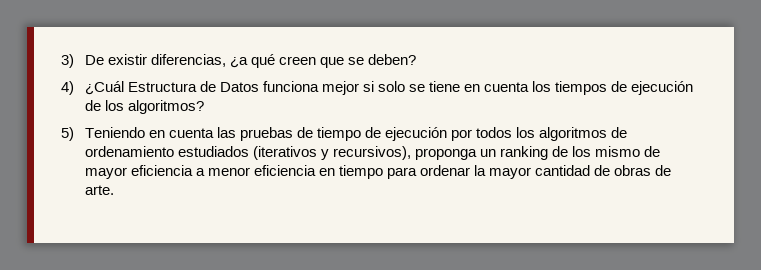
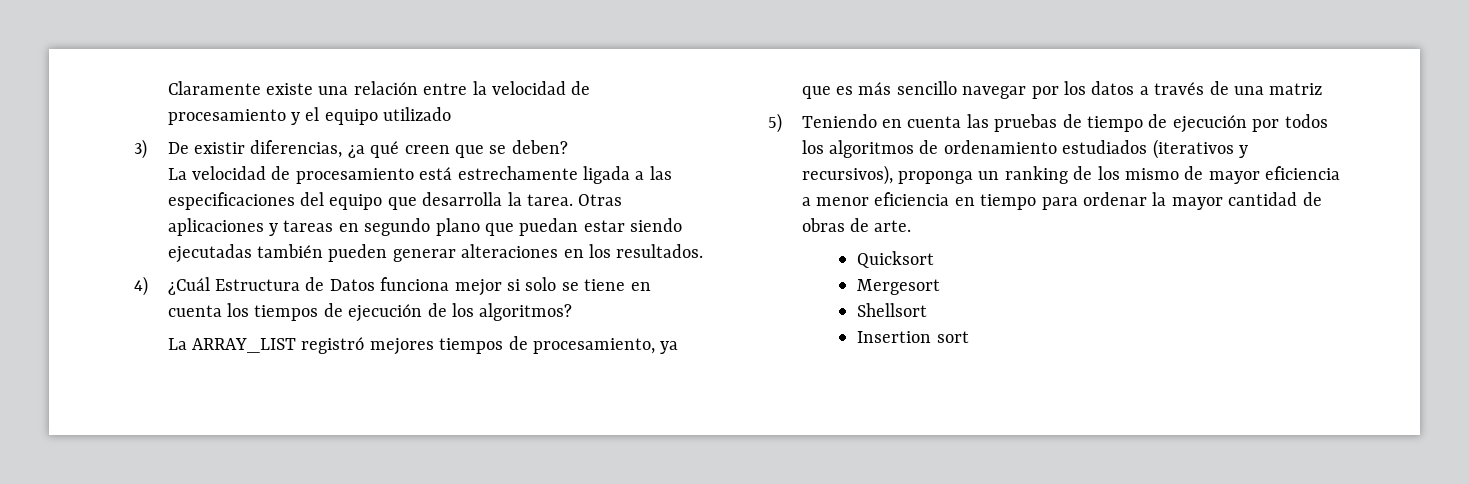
+ Claramente existe una relación entre la velocidad de procesamiento y el equipo utilizado
+ La velocidad de procesamiento está estrechamente ligada a las especificaciones del equipo que desarrolla la tarea. Otras aplicaciones y tareas en segundo plano que puedan estar siendo ejecutadas también pueden generar alteraciones en los resultados.
+ La ARRAY_LIST registró mejores tiempos de procesamiento, ya que es más sencillo navegar por los datos a través de una matriz
+ Quicksort
+ Mergesort
+ Shellsort
+ Insertion sort

